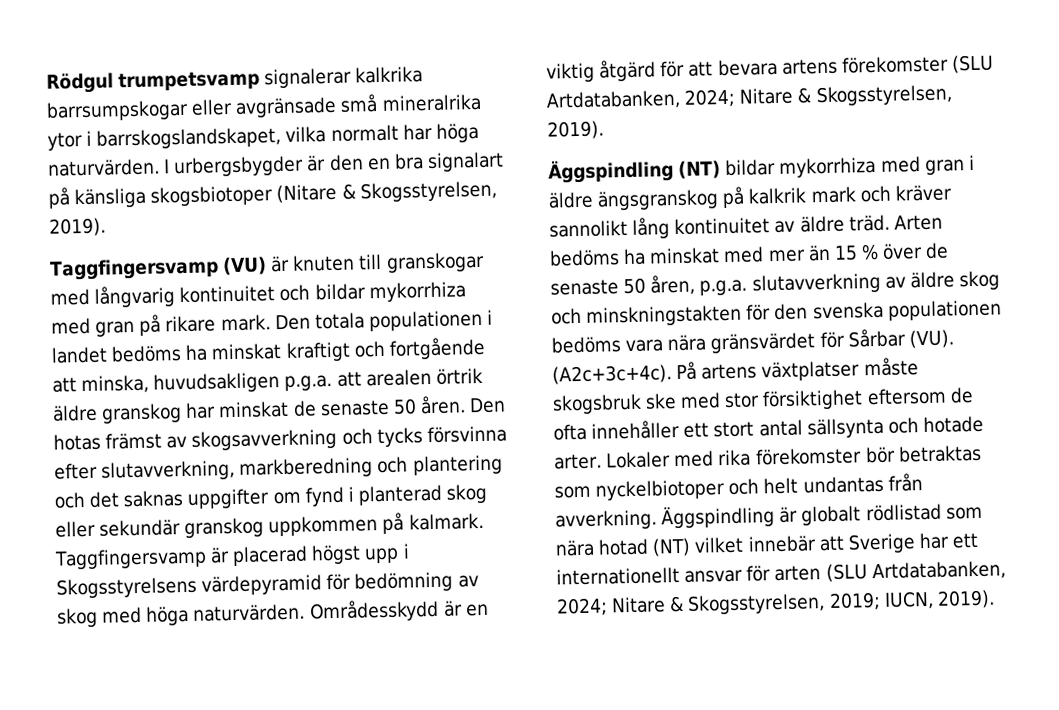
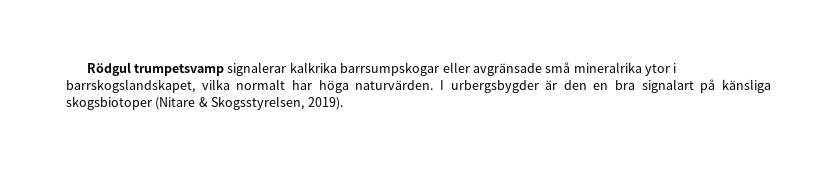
- Taggfingersvamp (VU) är knuten till granskogar med långvarig kontinuitet och bildar mykorrhiza med gran på rikare mark. Den totala populationen i landet bedöms ha minskat kraftigt och fortgående att minska, huvudsakligen p.g.a. att arealen örtrik äldre granskog har minskat de senaste 50 åren. Den hotas främst av skogsavverkning och tycks försvinna efter slutavverkning, markberedning och plantering och det saknas uppgifter om fynd i planterad skog eller sekundär granskog uppkommen på kalmark. Taggfingersvamp är placerad högst upp i Skogsstyrelsens värdepyramid för bedömning av skog med höga naturvärden. Områdesskydd är en viktig åtgärd för att bevara artens förekomster (SLU Artdatabanken, 2024; Nitare & Skogsstyrelsen, 2019).
- Äggspindling (NT) bildar mykorrhiza med gran i äldre ängsgranskog på kalkrik mark och kräver sannolikt lång kontinuitet av äldre träd. Arten bedöms ha minskat med mer än 15 % över de senaste 50 åren, p.g.a. slutavverkning av äldre skog och minskningstakten för den svenska populationen bedöms vara nära gränsvärdet för Sårbar (VU). (A2c+3c+4c). På artens växtplatser måste skogsbruk ske med stor försiktighet eftersom de ofta innehåller ett stort antal sällsynta och hotade arter. Lokaler med rika förekomster bör betraktas som nyckelbiotoper och helt undantas från avverkning. Äggspindling är globalt rödlistad som nära hotad (NT) vilket innebär att Sverige har ett internationellt ansvar för arten (SLU Artdatabanken, 2024; Nitare & Skogsstyrelsen, 2019; IUCN, 2019).

